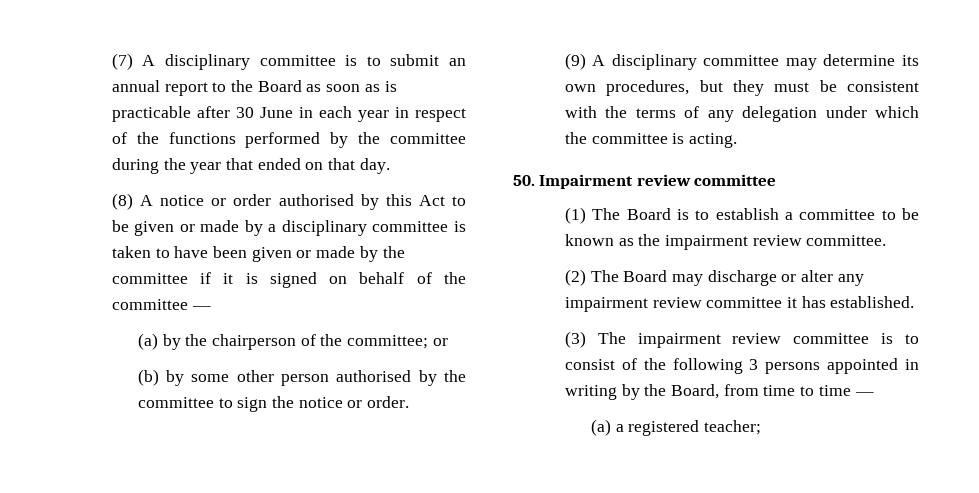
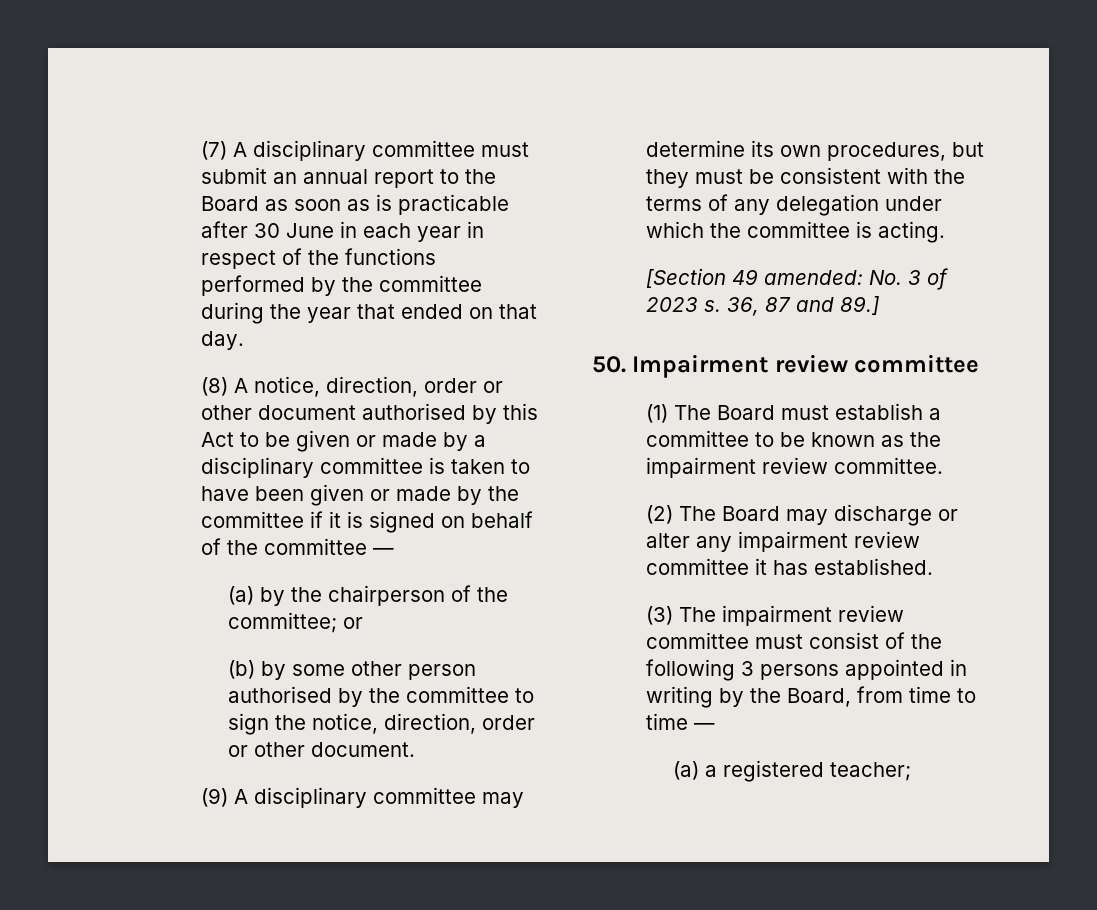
- (7) A disciplinary committee is to submit an annual report to the Board as soon as is practicable after 30 June in each year in respect of the functions performed by the committee during the year that ended on that day.
+ (7) A disciplinary committee must submit an annual report to the Board as soon as is practicable after 30 June in each year in respect of the functions performed by the committee during the year that ended on that day.
- (8) A notice or order authorised by this Act to be given or made by a disciplinary committee is taken to have been given or made by the committee if it is signed on behalf of the committee —
+ (8) A notice, direction, order or other document authorised by this Act to be given or made by a disciplinary committee is taken to have been given or made by the committee if it is signed on behalf of the committee —
- (b) by some other person authorised by the committee to sign the notice or order.
+ (b) by some other person authorised by the committee to sign the notice, direction, order or other document.
+ [Section 49 amended: No. 3 of 2023 s. 36, 87 and 89.]
- (1) The Board is to establish a committee to be known as the impairment review committee.
+ (1) The Board must establish a committee to be known as the impairment review committee.
- (3) The impairment review committee is to consist of the following 3 persons appointed in writing by the Board, from time to time —
+ (3) The impairment review committee must consist of the following 3 persons appointed in writing by the Board, from time to time —

